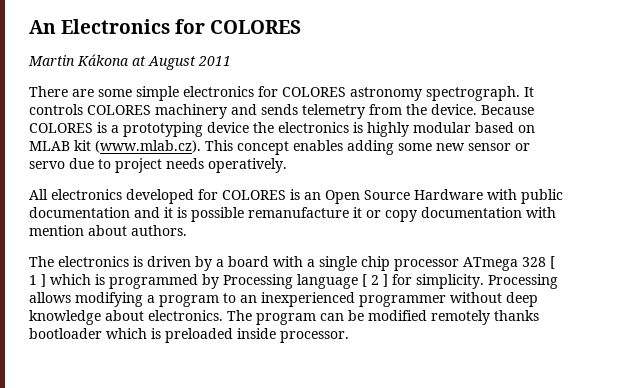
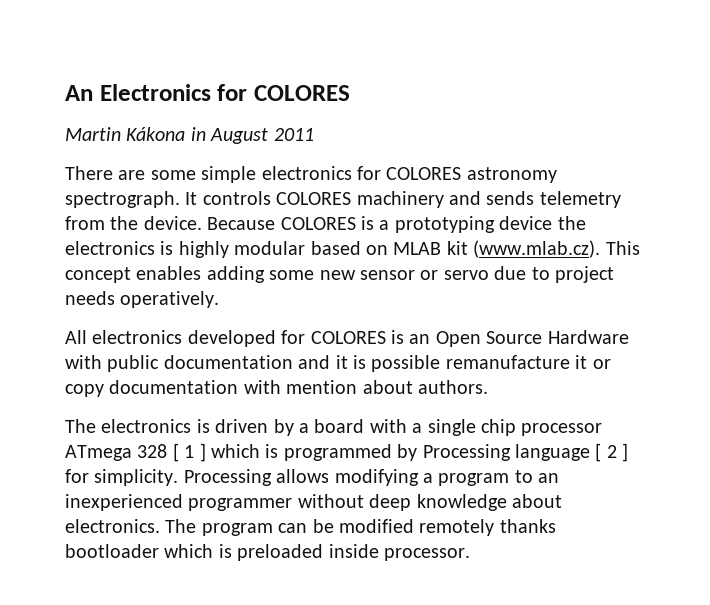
- Martin Kákona at August 2011
+ Martin Kákona in August 2011

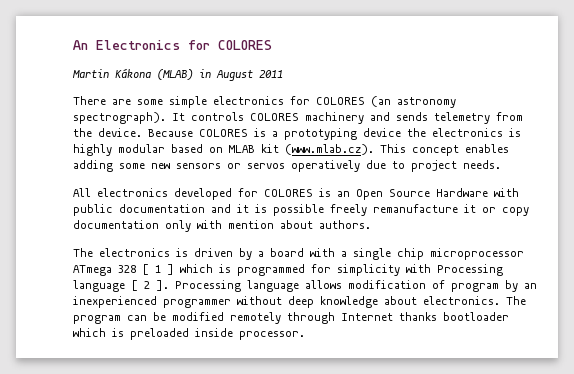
- Martin Kákona in August 2011
+ Martin Kákona (MLAB) in August 2011
- There are some simple electronics for COLORES astronomy spectrograph.
+ There are some simple electronics for COLORES (an astronomy spectrograph).
- Because COLORES is a prototyping device the electronics is highly modular based on MLAB kit (www.mlab.cz). This concept enables adding some new sensor or servo due to project needs operatively.
+ Because COLORES is a prototyping device the electronics is highly modular based on MLAB kit (www.mlab.cz). This concept enables adding some new sensors or servos operatively due to project needs.
- All electronics developed for COLORES is an Open Source Hardware with public documentation and it is possible remanufacture it or copy documentation with mention about authors.
+ All electronics developed for COLORES is an Open Source Hardware with public documentation and it is possible freely remanufacture it or copy documentation only with mention about authors.
- The electronics is driven by a board with a single chip processor ATmega 328 [ 1 ] which is programmed by Processing language [ 2 ] for simplicity. Processing allows modifying a program to an inexperienced programmer without deep knowledge about electronics.
+ The electronics is driven by a board with a single chip microprocessor ATmega 328 [ 1 ] which is programmed for simplicity with Processing language [ 2 ]. Processing language allows modification of program by an inexperienced programmer without deep knowledge about electronics.
- The program can be modified remotely thanks bootloader which is preloaded inside processor.
+ The program can be modified remotely through Internet thanks bootloader which is preloaded inside processor.

